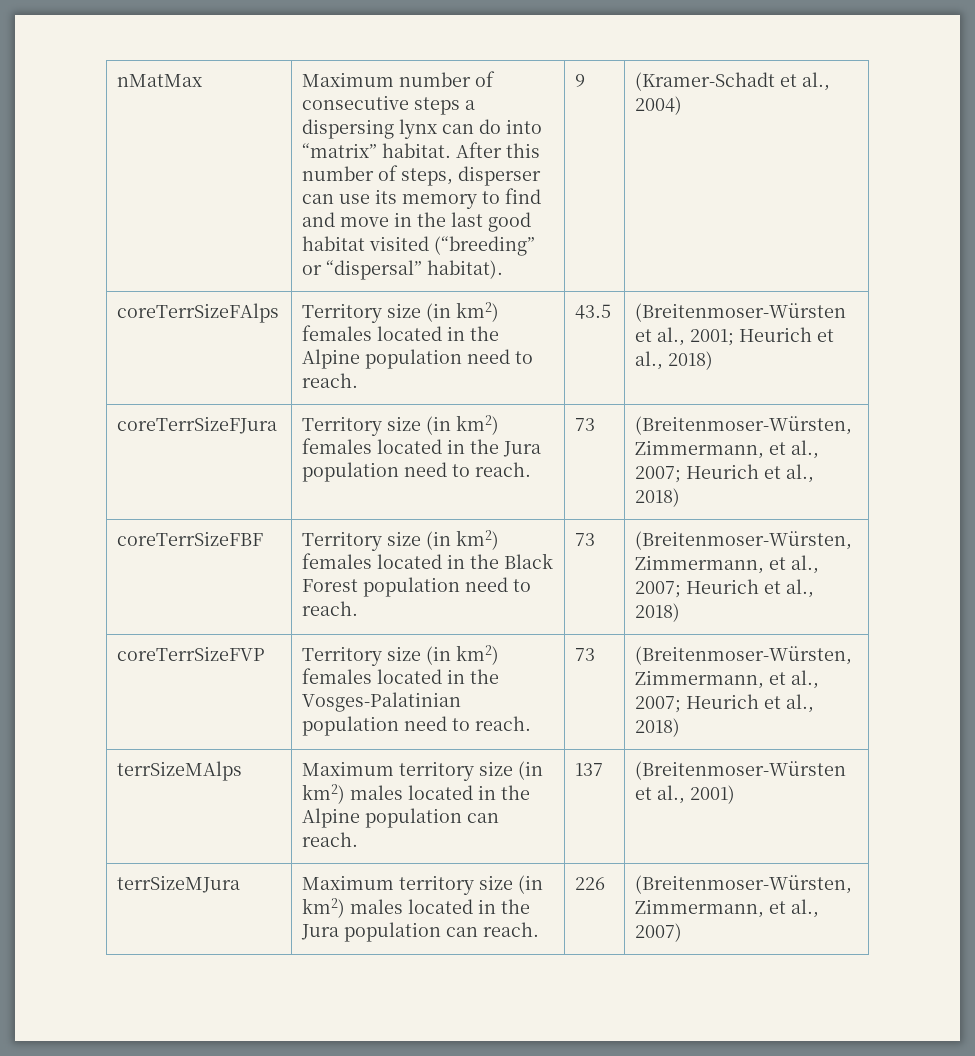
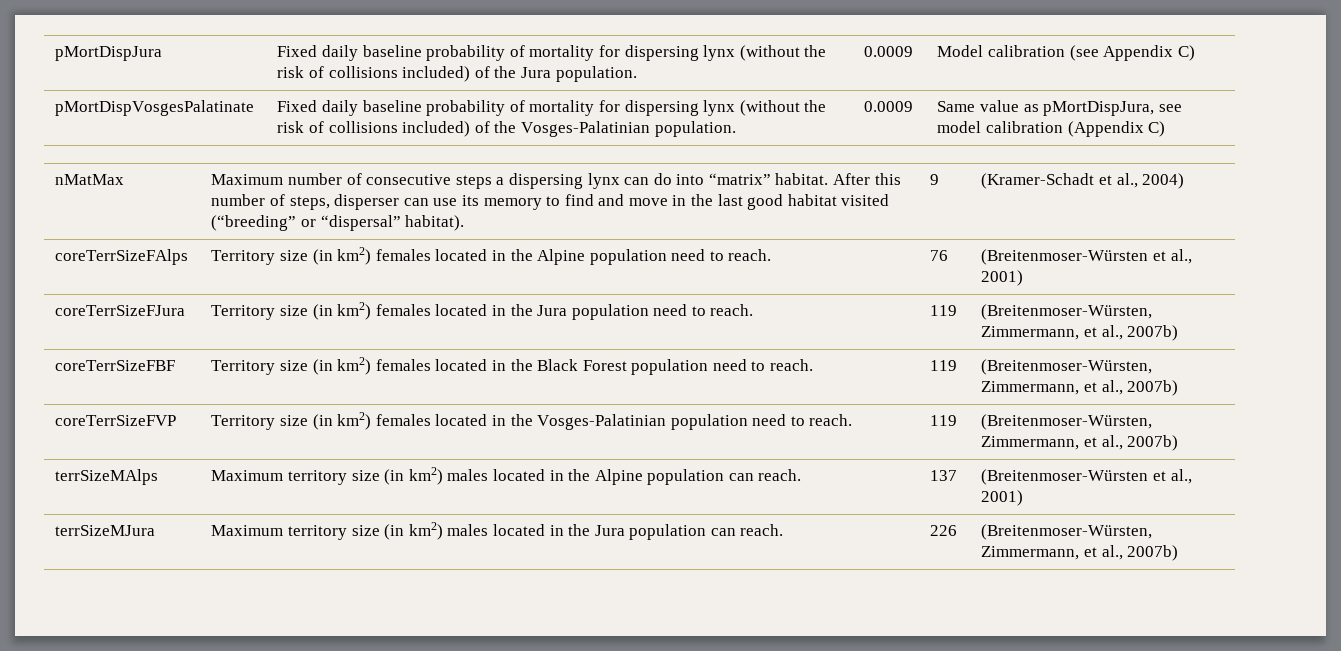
+ pMortDispJura | Fixed daily baseline probability of mortality for dispersing lynx (without the risk of collisions included) of the Jura population. | 0.0009 | Model calibration (see Appendix C)
+ pMortDispVosgesPalatinate | Fixed daily baseline probability of mortality for dispersing lynx (without the risk of collisions included) of the Vosges-Palatinian population. | 0.0009 | Same value as pMortDispJura, see model calibration (Appendix C)
- coreTerrSizeFAlps | Territory size (in km2) females located in the Alpine population need to reach. | 43.5 | (Breitenmoser-Würsten et al., 2001; Heurich et al., 2018)
+ coreTerrSizeFAlps | Territory size (in km2) females located in the Alpine population need to reach. | 76 | (Breitenmoser-Würsten et al., 2001)
- coreTerrSizeFJura | Territory size (in km2) females located in the Jura population need to reach. | 73 | (Breitenmoser-Würsten, Zimmermann, et al., 2007; Heurich et al., 2018)
+ coreTerrSizeFJura | Territory size (in km2) females located in the Jura population need to reach. | 119 | (Breitenmoser-Würsten, Zimmermann, et al., 2007b)
- coreTerrSizeFBF | Territory size (in km2) females located in the Black Forest population need to reach. | 73 | (Breitenmoser-Würsten, Zimmermann, et al., 2007; Heurich et al., 2018)
+ coreTerrSizeFBF | Territory size (in km2) females located in the Black Forest population need to reach. | 119 | (Breitenmoser-Würsten, Zimmermann, et al., 2007b)
- coreTerrSizeFVP | Territory size (in km2) females located in the Vosges-Palatinian population need to reach. | 73 | (Breitenmoser-Würsten, Zimmermann, et al., 2007; Heurich et al., 2018)
+ coreTerrSizeFVP | Territory size (in km2) females located in the Vosges-Palatinian population need to reach. | 119 | (Breitenmoser-Würsten, Zimmermann, et al., 2007b)
- terrSizeMJura | Maximum territory size (in km2) males located in the Jura population can reach. | 226 | (Breitenmoser-Würsten, Zimmermann, et al., 2007)
+ terrSizeMJura | Maximum territory size (in km2) males located in the Jura population can reach. | 226 | (Breitenmoser-Würsten, Zimmermann, et al., 2007b)

